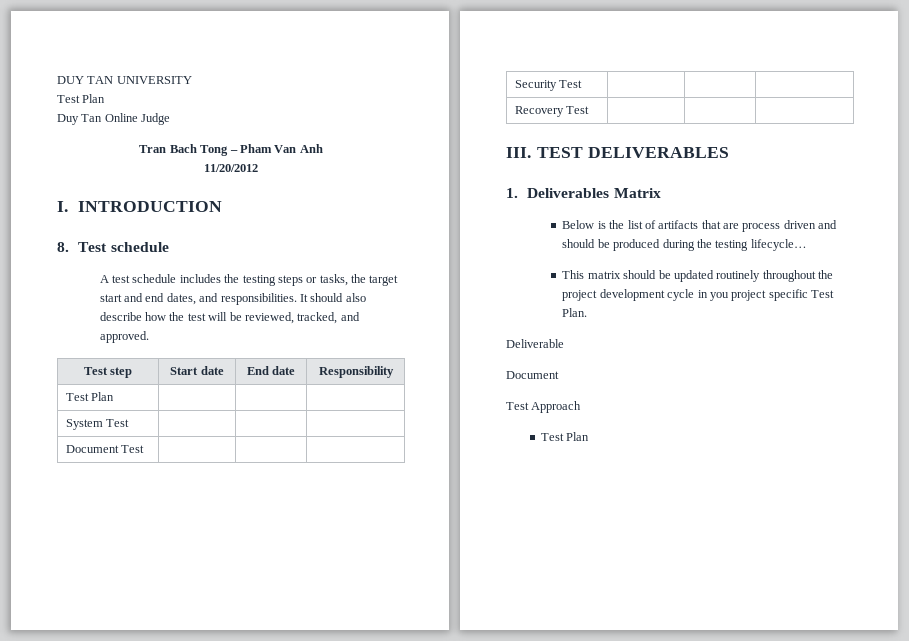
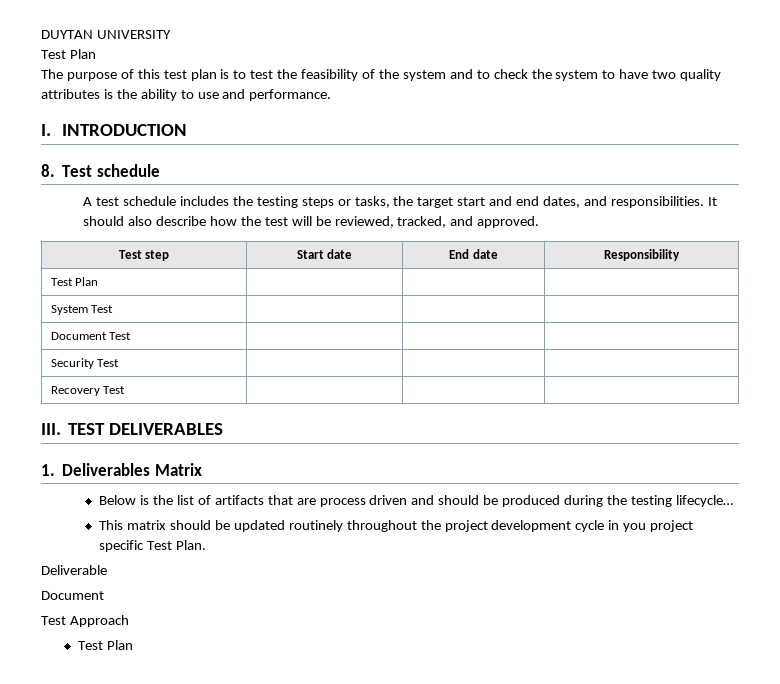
- DUY TAN UNIVERSITY
+ DUYTAN UNIVERSITY
- Duy Tan Online Judge
- Tran Bach Tong – Pham Van Anh
- 11/20/2012
+ The purpose of this test plan is to test the feasibility of the system and to check the system to have two quality attributes is the ability to use and performance.

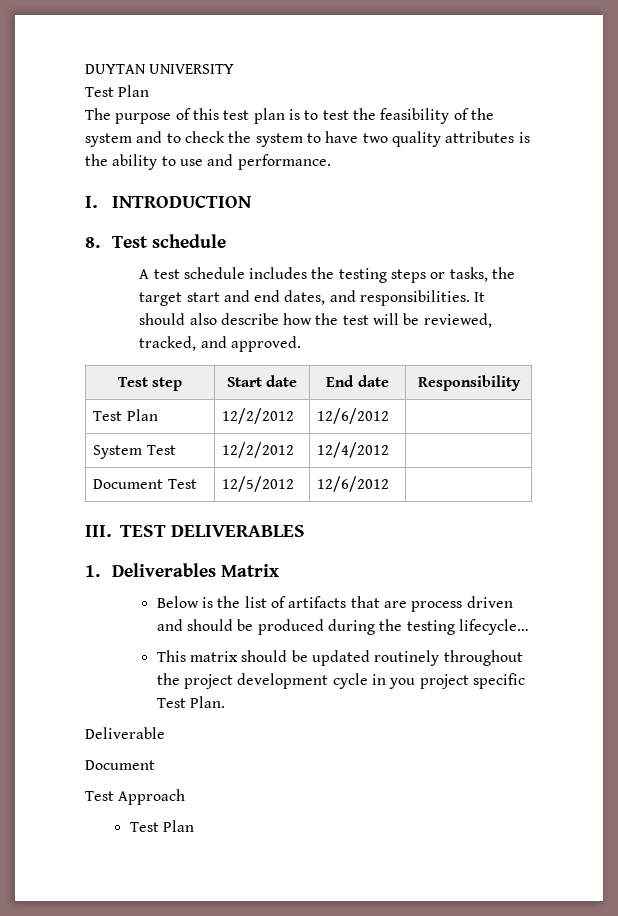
- Test Plan | | |
+ Test Plan | 12/2/2012 | 12/6/2012 |
- System Test | | |
+ System Test | 12/2/2012 | 12/4/2012 |
- Document Test | | |
- Security Test | | |
- Recovery Test | | |
+ Document Test | 12/5/2012 | 12/6/2012 |

